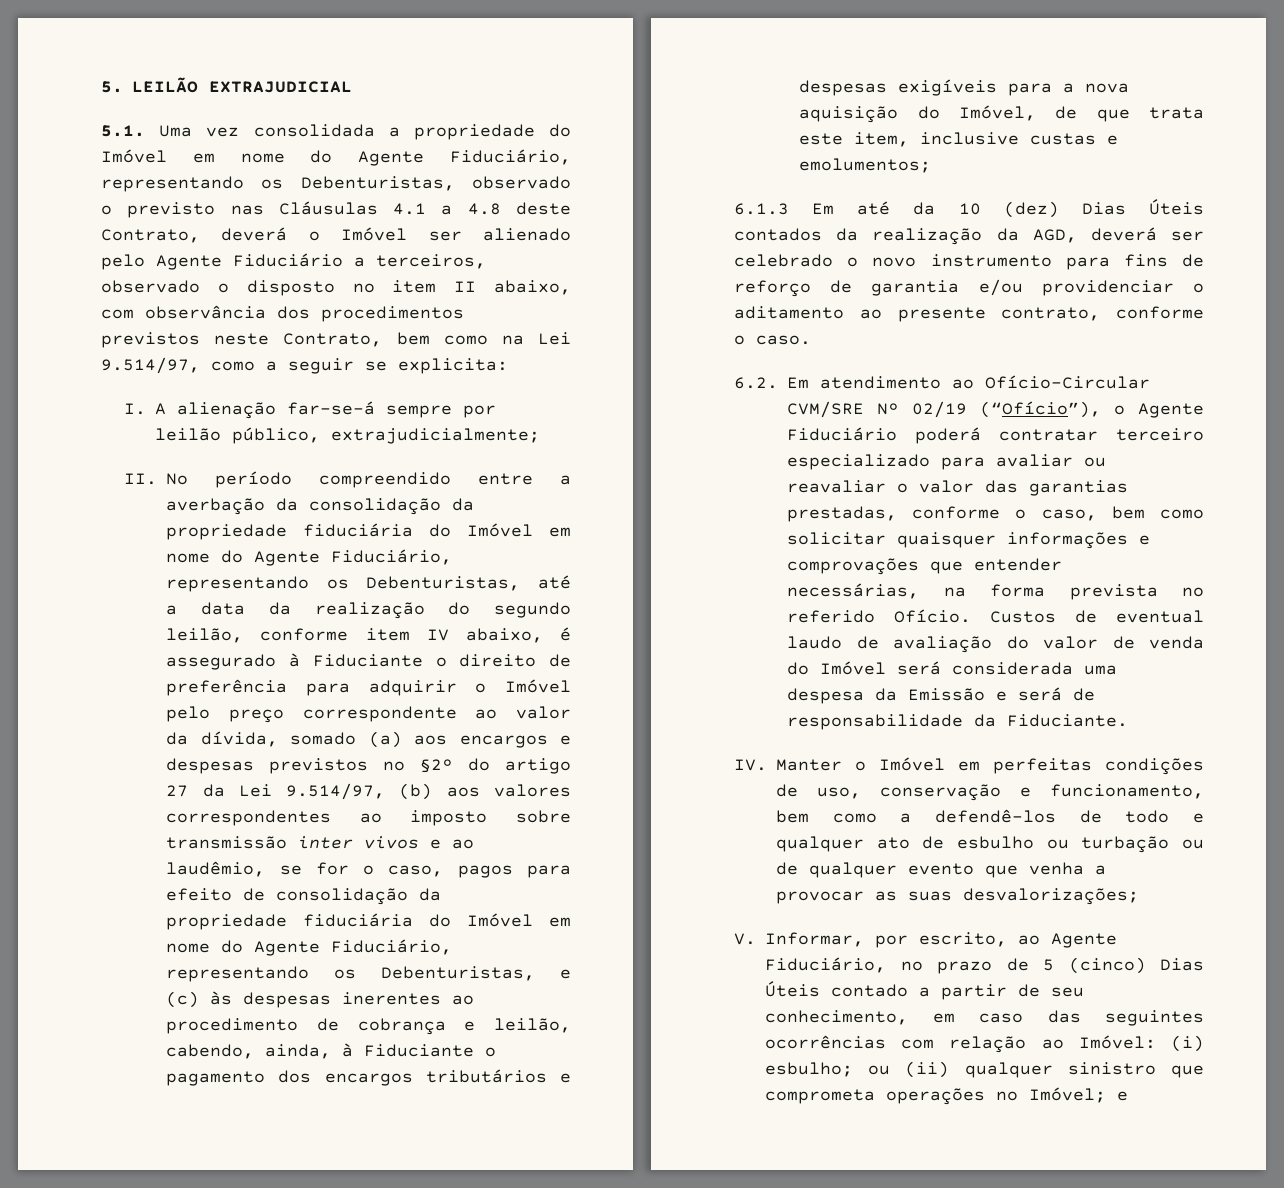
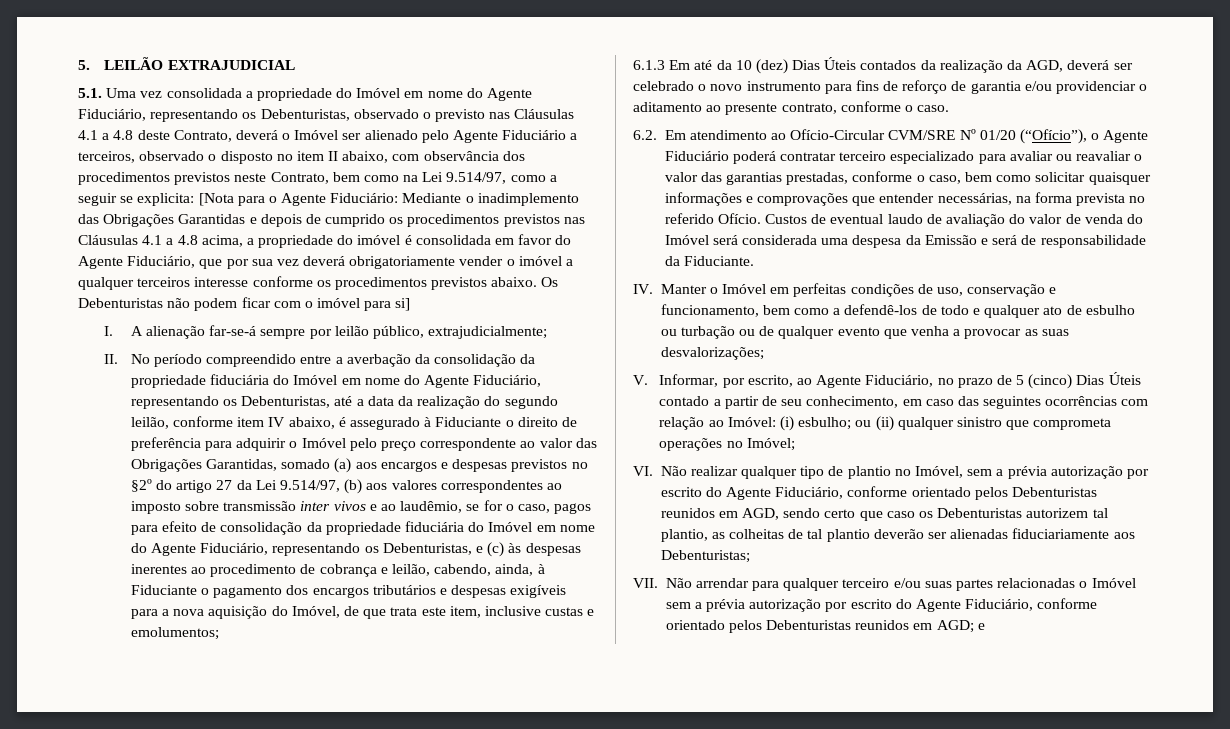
- 5.1. Uma vez consolidada a propriedade do Imóvel em nome do Agente Fiduciário, representando os Debenturistas, observado o previsto nas Cláusulas 4.1 a 4.8 deste Contrato, deverá o Imóvel ser alienado pelo Agente Fiduciário a terceiros, observado o disposto no item II abaixo, com observância dos procedimentos previstos neste Contrato, bem como na Lei 9.514/97, como a seguir se explicita:
+ 5.1. Uma vez consolidada a propriedade do Imóvel em nome do Agente Fiduciário, representando os Debenturistas, observado o previsto nas Cláusulas 4.1 a 4.8 deste Contrato, deverá o Imóvel ser alienado pelo Agente Fiduciário a terceiros, observado o disposto no item II abaixo, com observância dos procedimentos previstos neste Contrato, bem como na Lei 9.514/97, como a seguir se explicita: [Nota para o Agente Fiduciário: Mediante o inadimplemento das Obrigações Garantidas e depois de cumprido os procedimentos previstos nas Cláusulas 4.1 a 4.8 acima, a propriedade do imóvel é consolidada em favor do Agente Fiduciário, que por sua vez deverá obrigatoriamente vender o imóvel a qualquer terceiros interesse conforme os procedimentos previstos abaixo. Os Debenturistas não podem ficar com o imóvel para si]
- II. No período compreendido entre a averbação da consolidação da propriedade fiduciária do Imóvel em nome do Agente Fiduciário, representando os Debenturistas, até a data da realização do segundo leilão, conforme item IV abaixo, é assegurado à Fiduciante o direito de preferência para adquirir o Imóvel pelo preço correspondente ao valor da dívida, somado (a) aos encargos e despesas previstos no §2º do artigo 27 da Lei 9.514/97, (b) aos valores correspondentes ao imposto sobre transmissão inter vivos e ao laudêmio, se for o caso, pagos para efeito de consolidação da propriedade fiduciária do Imóvel em nome do Agente Fiduciário, representando os Debenturistas, e (c) às despesas inerentes ao procedimento de cobrança e leilão, cabendo, ainda, à Fiduciante o pagamento dos encargos tributários e despesas exigíveis para a nova aquisição do Imóvel, de que trata este item, inclusive custas e emolumentos;
+ II. No período compreendido entre a averbação da consolidação da propriedade fiduciária do Imóvel em nome do Agente Fiduciário, representando os Debenturistas, até a data da realização do segundo leilão, conforme item IV abaixo, é assegurado à Fiduciante o direito de preferência para adquirir o Imóvel pelo preço correspondente ao valor das Obrigações Garantidas, somado (a) aos encargos e despesas previstos no §2º do artigo 27 da Lei 9.514/97, (b) aos valores correspondentes ao imposto sobre transmissão inter vivos e ao laudêmio, se for o caso, pagos para efeito de consolidação da propriedade fiduciária do Imóvel em nome do Agente Fiduciário, representando os Debenturistas, e (c) às despesas inerentes ao procedimento de cobrança e leilão, cabendo, ainda, à Fiduciante o pagamento dos encargos tributários e despesas exigíveis para a nova aquisição do Imóvel, de que trata este item, inclusive custas e emolumentos;
- 6.2. Em atendimento ao Ofício-Circular CVM/SRE Nº 02/19 (“Ofício”), o Agente Fiduciário poderá contratar terceiro especializado para avaliar ou reavaliar o valor das garantias prestadas, conforme o caso, bem como solicitar quaisquer informações e comprovações que entender necessárias, na forma prevista no referido Ofício.
+ 6.2. Em atendimento ao Ofício-Circular CVM/SRE Nº 01/20 (“Ofício”), o Agente Fiduciário poderá contratar terceiro especializado para avaliar ou reavaliar o valor das garantias prestadas, conforme o caso, bem como solicitar quaisquer informações e comprovações que entender necessárias, na forma prevista no referido Ofício.
- V. Informar, por escrito, ao Agente Fiduciário, no prazo de 5 (cinco) Dias Úteis contado a partir de seu conhecimento, em caso das seguintes ocorrências com relação ao Imóvel: (i) esbulho; ou (ii) qualquer sinistro que comprometa operações no Imóvel; e
+ V. Informar, por escrito, ao Agente Fiduciário, no prazo de 5 (cinco) Dias Úteis contado a partir de seu conhecimento, em caso das seguintes ocorrências com relação ao Imóvel: (i) esbulho; ou (ii) qualquer sinistro que comprometa operações no Imóvel;
+ VI. Não realizar qualquer tipo de plantio no Imóvel, sem a prévia autorização por escrito do Agente Fiduciário, conforme orientado pelos Debenturistas reunidos em AGD, sendo certo que caso os Debenturistas autorizem tal plantio, as colheitas de tal plantio deverão ser alienadas fiduciariamente aos Debenturistas;
+ VII. Não arrendar para qualquer terceiro e/ou suas partes relacionadas o Imóvel sem a prévia autorização por escrito do Agente Fiduciário, conforme orientado pelos Debenturistas reunidos em AGD; e

